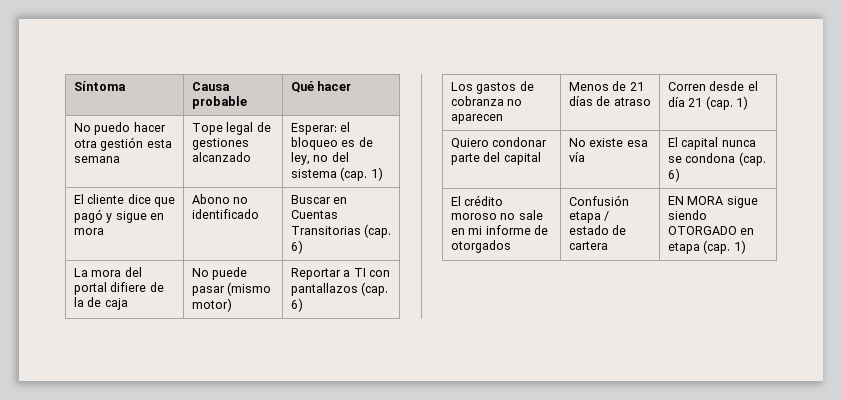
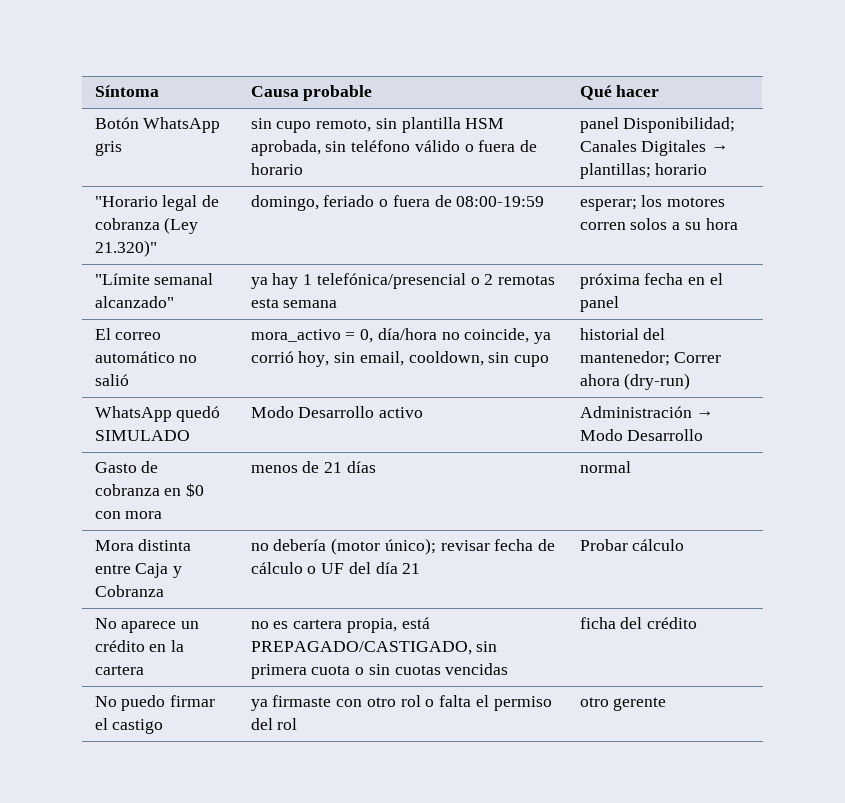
- No puedo hacer otra gestión esta semana | Tope legal de gestiones alcanzado | Esperar: el bloqueo es de ley, no del sistema (cap. 1)
- El cliente dice que pagó y sigue en mora | Abono no identificado | Buscar en Cuentas Transitorias (cap. 6)
- La mora del portal difiere de la de caja | No puede pasar (mismo motor) | Reportar a TI con pantallazos (cap. 6)
- Los gastos de cobranza no aparecen | Menos de 21 días de atraso | Corren desde el día 21 (cap. 1)
- Quiero condonar parte del capital | No existe esa vía | El capital nunca se condona (cap. 6)
- El crédito moroso no sale en mi informe de otorgados | Confusión etapa / estado de cartera | EN MORA sigue siendo OTORGADO en etapa (cap. 1)
+ Botón WhatsApp gris | sin cupo remoto, sin plantilla HSM aprobada, sin teléfono válido o fuera de horario | panel Disponibilidad; Canales Digitales → plantillas; horario
+ "Horario legal de cobranza (Ley 21.320)" | domingo, feriado o fuera de 08:00-19:59 | esperar; los motores corren solos a su hora
+ "Límite semanal alcanzado" | ya hay 1 telefónica/presencial o 2 remotas esta semana | próxima fecha en el panel
+ El correo automático no salió | mora_activo = 0, día/hora no coincide, ya corrió hoy, sin email, cooldown, sin cupo | historial del mantenedor; Correr ahora (dry-run)
+ WhatsApp quedó SIMULADO | Modo Desarrollo activo | Administración → Modo Desarrollo
+ Gasto de cobranza en $0 con mora | menos de 21 días | normal
+ Mora distinta entre Caja y Cobranza | no debería (motor único); revisar fecha de cálculo o UF del día 21 | Probar cálculo
+ No aparece un crédito en la cartera | no es cartera propia, está PREPAGADO/CASTIGADO, sin primera cuota o sin cuotas vencidas | ficha del crédito
+ No puedo firmar el castigo | ya firmaste con otro rol o falta el permiso del rol | otro gerente

